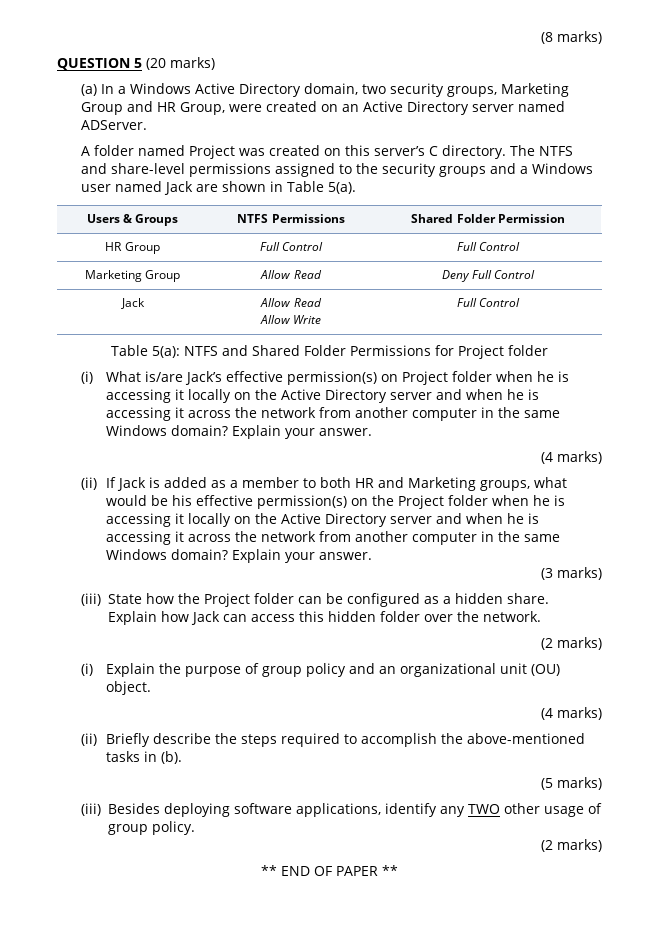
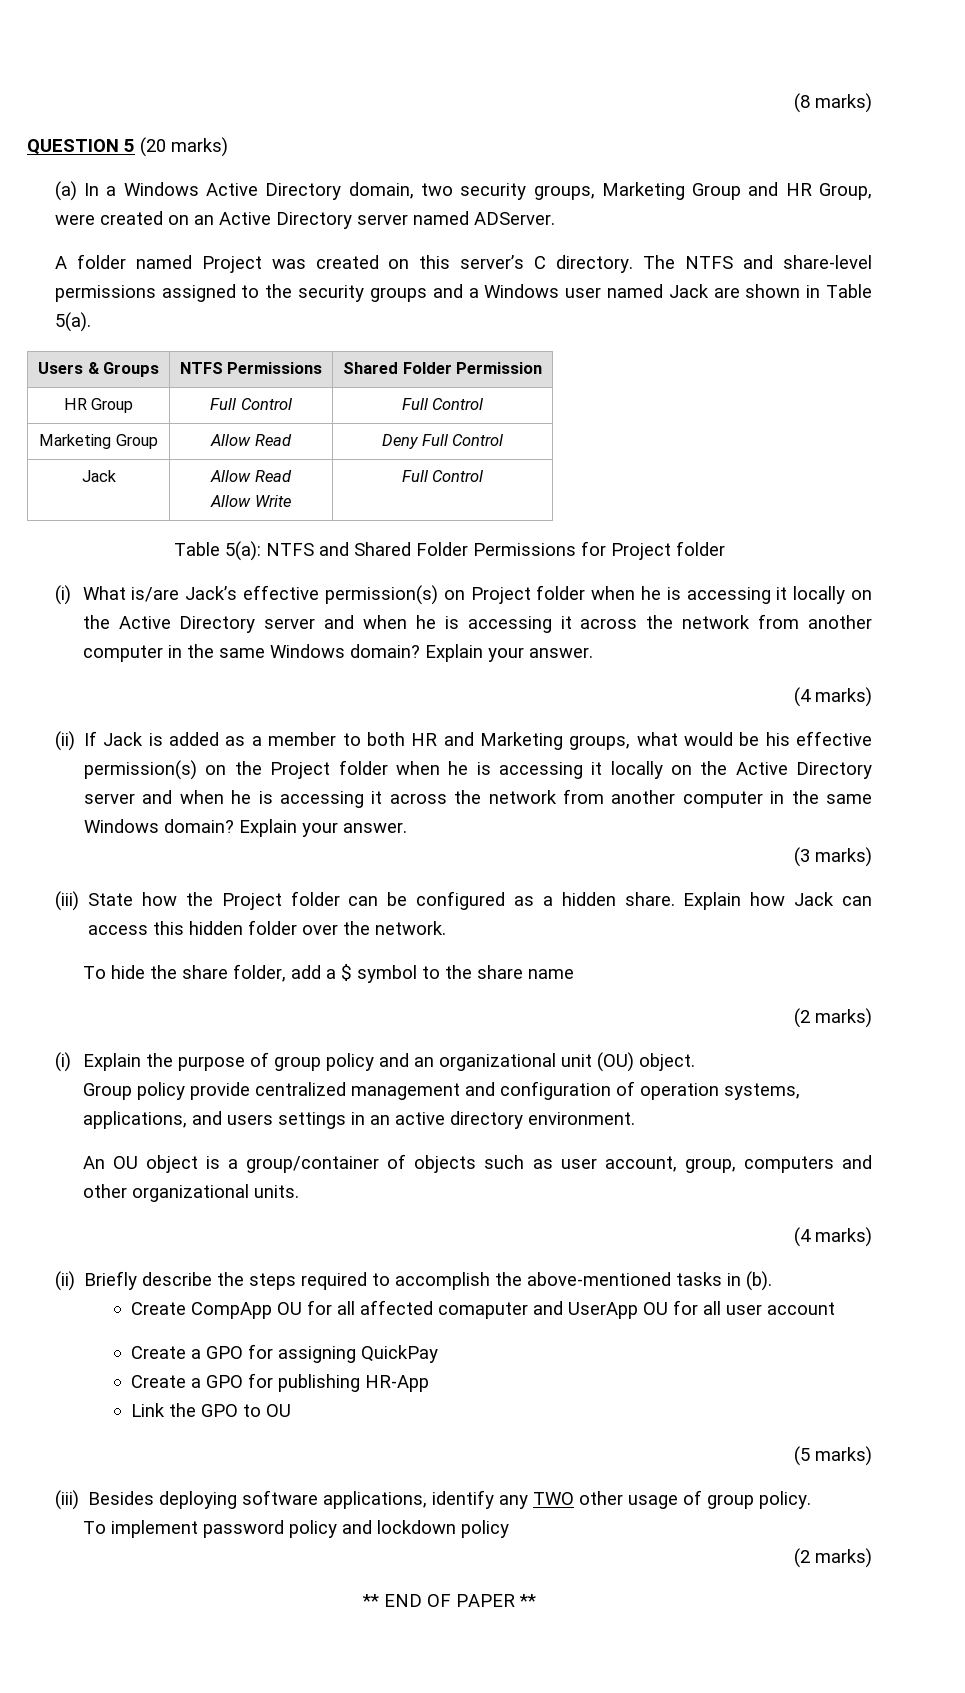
+ To hide the share folder, add a $ symbol to the share name
+ Group policy provide centralized management and configuration of operation systems, applications, and users settings in an active directory environment.
+ An OU object is a group/container of objects such as user account, group, computers and other organizational units.
+ Create CompApp OU for all affected comaputer and UserApp OU for all user account
+ Create a GPO for assigning QuickPay
+ Create a GPO for publishing HR-App
+ Link the GPO to OU
+ To implement password policy and lockdown policy

